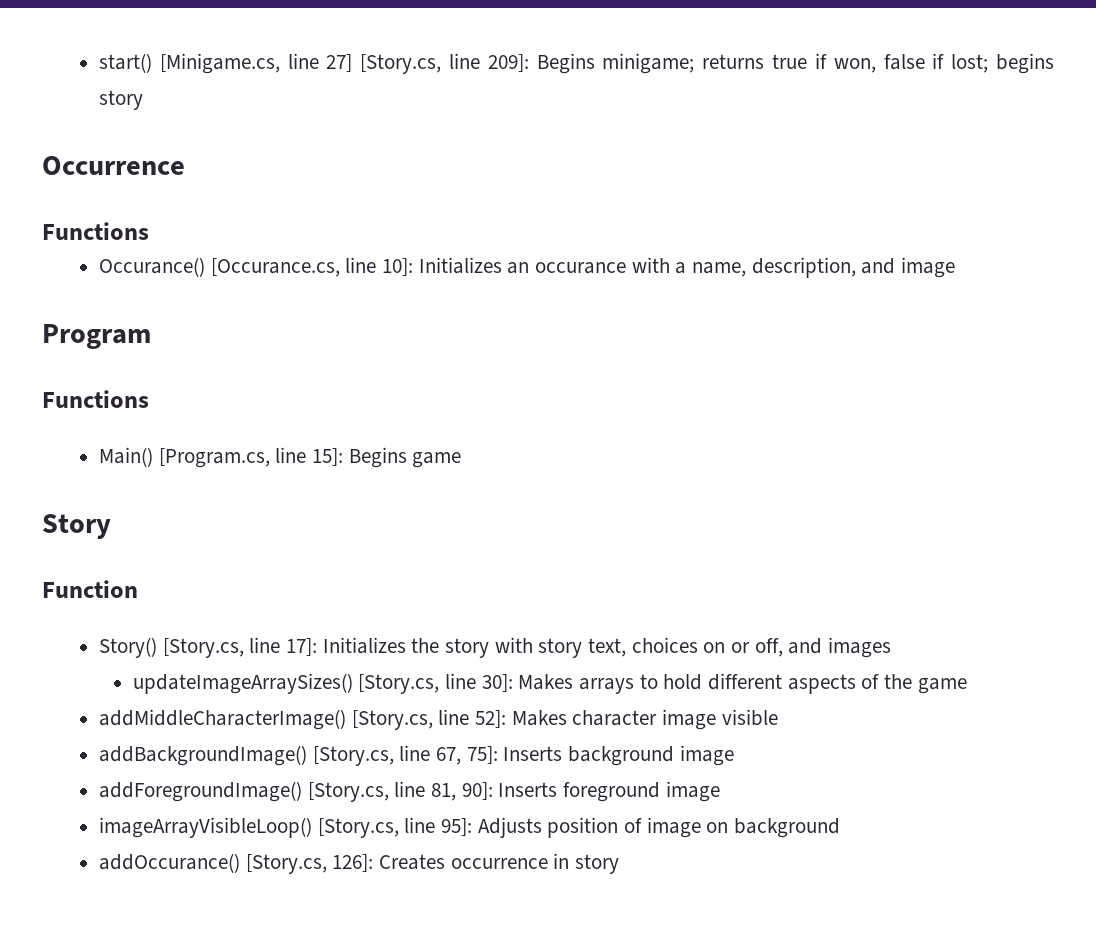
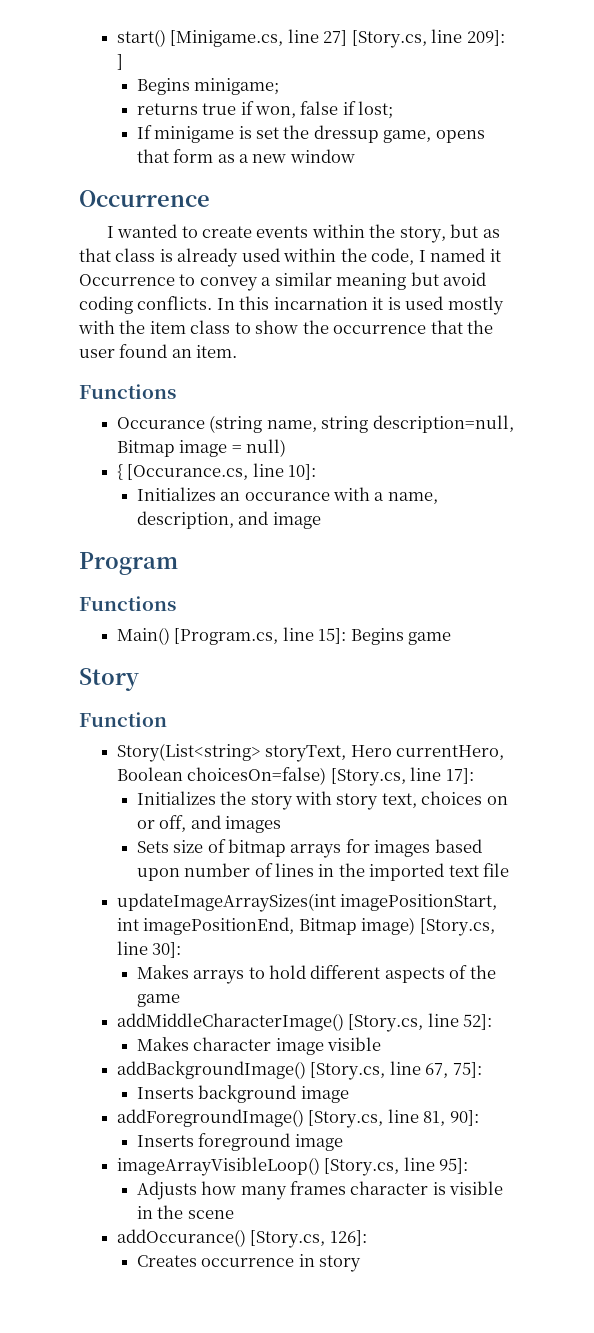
- start() [Minigame.cs, line 27] [Story.cs, line 209]: Begins minigame; returns true if won, false if lost; begins story
+ start() [Minigame.cs, line 27] [Story.cs, line 209]: ]
+ Begins minigame;
+ returns true if won, false if lost;
+ If minigame is set the dressup game, opens that form as a new window
  Occurrence
+ I wanted to create events within the story, but as that class is already used within the code, I named it Occurrence to convey a similar meaning but avoid coding conflicts. In this incarnation it is used mostly with the item class to show the occurrence that the user found an item.
  Functions
- Occurance() [Occurance.cs, line 10]: Initializes an occurance with a name, description, and image
+ Occurance (string name, string description=null, Bitmap image = null)
+ { [Occurance.cs, line 10]:
+ Initializes an occurance with a name, description, and image
- Story() [Story.cs, line 17]: Initializes the story with story text, choices on or off, and images
+ Story(List<string> storyText, Hero currentHero, Boolean choicesOn=false) [Story.cs, line 17]:
+ Initializes the story with story text, choices on or off, and images
- updateImageArraySizes() [Story.cs, line 30]: Makes arrays to hold different aspects of the game
+ Sets size of bitmap arrays for images based upon number of lines in the imported text file
+ updateImageArraySizes(int imagePositionStart, int imagePositionEnd, Bitmap image) [Story.cs, line 30]:
+ Makes arrays to hold different aspects of the game
- addMiddleCharacterImage() [Story.cs, line 52]: Makes character image visible
+ addMiddleCharacterImage() [Story.cs, line 52]:
+ Makes character image visible
- addBackgroundImage() [Story.cs, line 67, 75]: Inserts background image
+ addBackgroundImage() [Story.cs, line 67, 75]:
+ Inserts background image
- addForegroundImage() [Story.cs, line 81, 90]: Inserts foreground image
+ addForegroundImage() [Story.cs, line 81, 90]:
+ Inserts foreground image
- imageArrayVisibleLoop() [Story.cs, line 95]: Adjusts position of image on background
+ imageArrayVisibleLoop() [Story.cs, line 95]:
+ Adjusts how many frames character is visible in the scene
- addOccurance() [Story.cs, 126]: Creates occurrence in story
+ addOccurance() [Story.cs, 126]:
+ Creates occurrence in story

